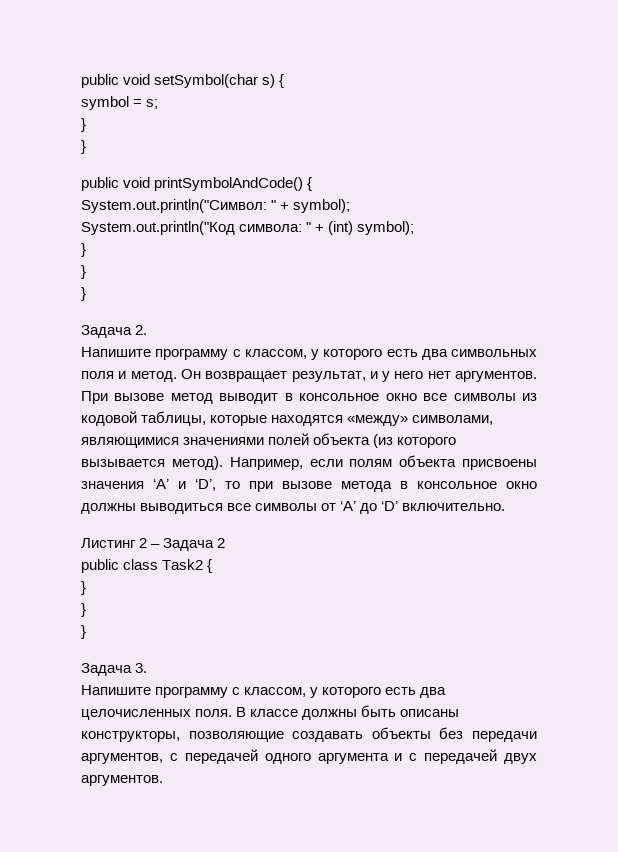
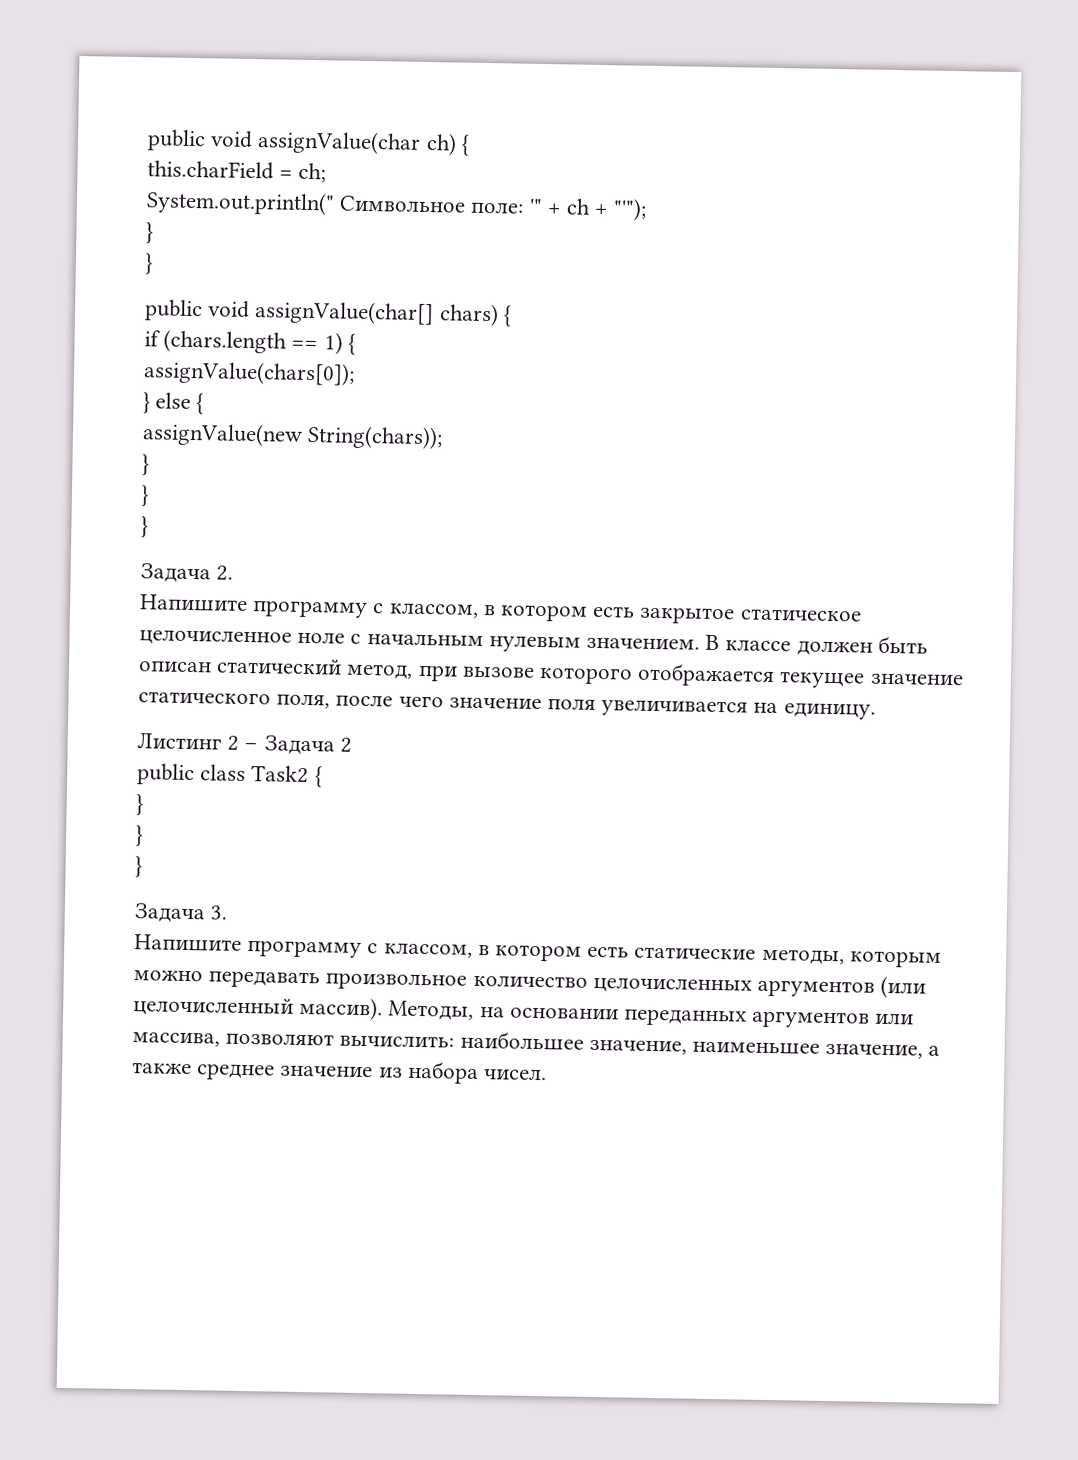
- public void setSymbol(char s) {
- symbol = s;
+ public void assignValue(char ch) {
+ this.charField = ch;
+ System.out.println(" Символьное поле: '" + ch + "'");
- public void printSymbolAndCode() {
- System.out.println("Символ: " + symbol);
- System.out.println("Код символа: " + (int) symbol);
+ public void assignValue(char[] chars) {
+ if (chars.length == 1) {
+ assignValue(chars[0]);
+ } else {
+ assignValue(new String(chars));
- Напишите программу с классом, у которого есть два символьных поля и метод. Он возвращает результат, и у него нет аргументов. При вызове метод выводит в консольное окно все символы из кодовой таблицы, которые находятся «между» символами, являющимися значениями полей объекта (из которого вызывается метод). Например, если полям объекта присвоены значения ‘A’ и ‘D’, то при вызове метода в консольное окно должны выводиться все символы от ‘A’ до ‘D’ включительно.
+ Напишите программу с классом, в котором есть закрытое статическое целочисленное ноле с начальным нулевым значением. В классе должен быть описан статический метод, при вызове которого отображается текущее значение статического поля, после чего значение поля увеличивается на единицу.
- Напишите программу с классом, у которого есть два целочисленных поля. В классе должны быть описаны конструкторы, позволяющие создавать объекты без передачи аргументов, с передачей одного аргумента и с передачей двух аргументов.
+ Напишите программу с классом, в котором есть статические методы, которым можно передавать произвольное количество целочисленных аргументов (или целочисленный массив). Методы, на основании переданных аргументов или массива, позволяют вычислить: наибольшее значение, наименьшее значение, а также среднее значение из набора чисел.

